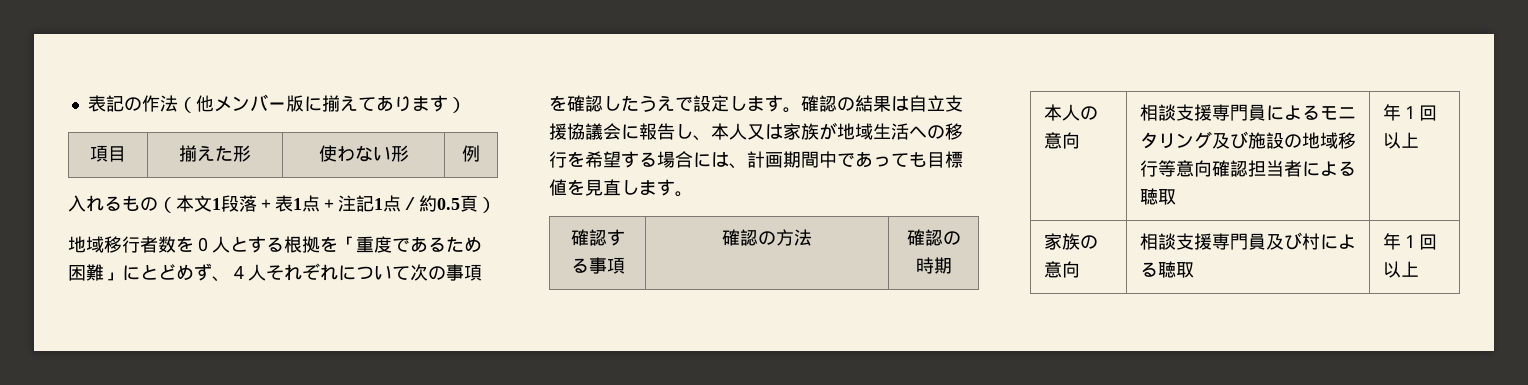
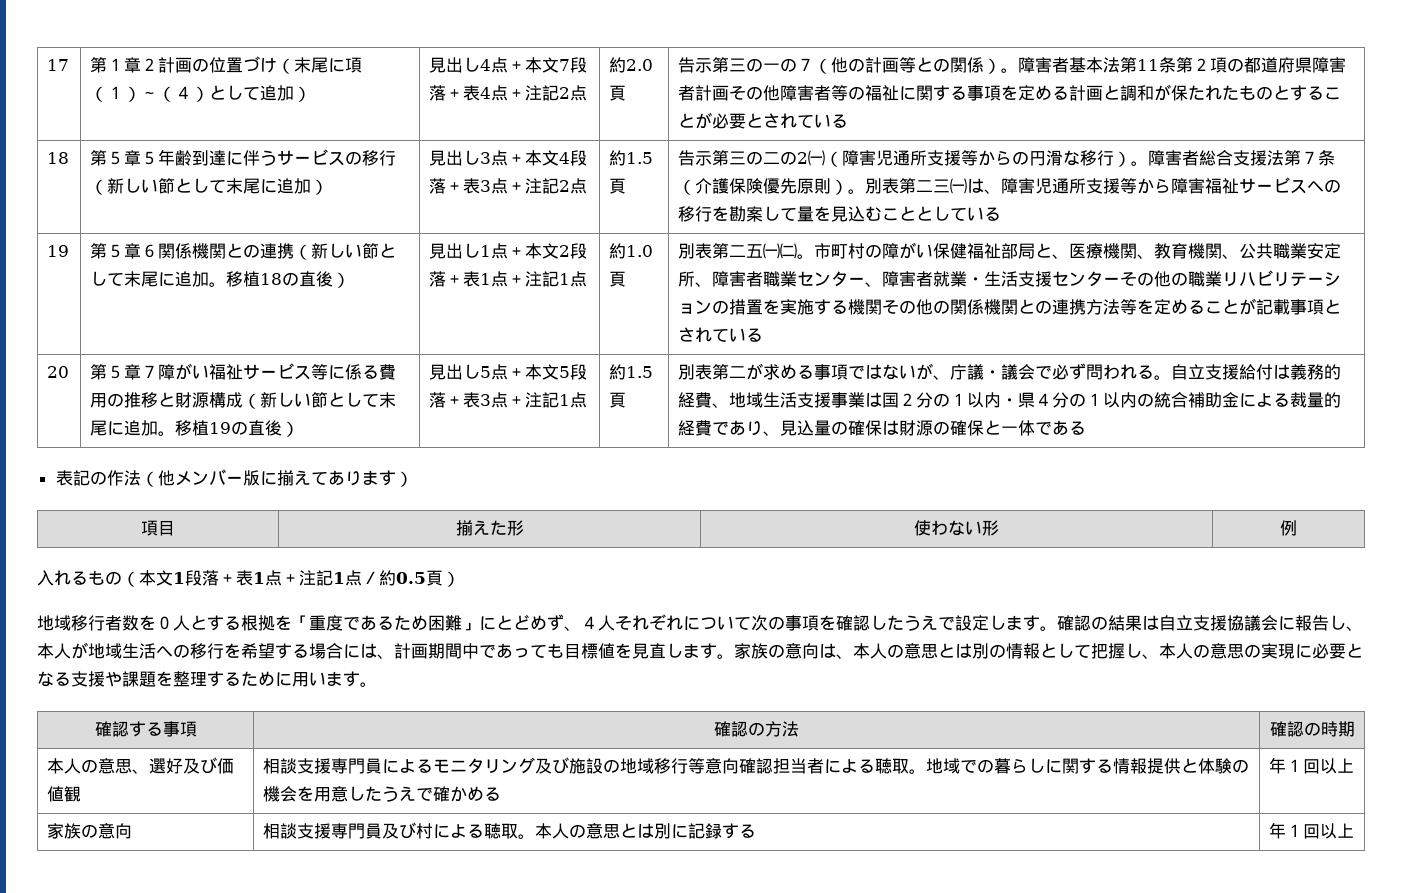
+ 17 | 第１章２計画の位置づけ（末尾に項（１）～（４）として追加） | 見出し4点＋本文7段落＋表4点＋注記2点 | 約2.0頁 | 告示第三の一の７（他の計画等との関係）。障害者基本法第11条第２項の都道府県障害者計画その他障害者等の福祉に関する事項を定める計画と調和が保たれたものとすることが必要とされている
+ 18 | 第５章５年齢到達に伴うサービスの移行（新しい節として末尾に追加） | 見出し3点＋本文4段落＋表3点＋注記2点 | 約1.5頁 | 告示第三の二の2㈠（障害児通所支援等からの円滑な移行）。障害者総合支援法第７条（介護保険優先原則）。別表第二三㈠は、障害児通所支援等から障害福祉サービスへの移行を勘案して量を見込むこととしている
+ 19 | 第５章６関係機関との連携（新しい節として末尾に追加。移植18の直後） | 見出し1点＋本文2段落＋表1点＋注記1点 | 約1.0頁 | 別表第二五㈠㈡。市町村の障がい保健福祉部局と、医療機関、教育機関、公共職業安定所、障害者職業センター、障害者就業・生活支援センターその他の職業リハビリテーションの措置を実施する機関その他の関係機関との連携方法等を定めることが記載事項とされている
+ 20 | 第５章７障がい福祉サービス等に係る費用の推移と財源構成（新しい節として末尾に追加。移植19の直後） | 見出し5点＋本文5段落＋表3点＋注記1点 | 約1.5頁 | 別表第二が求める事項ではないが、庁議・議会で必ず問われる。自立支援給付は義務的経費、地域生活支援事業は国２分の１以内・県４分の１以内の統合補助金による裁量的経費であり、見込量の確保は財源の確保と一体である
- 確認の結果は自立支援協議会に報告し、本人又は家族が地域生活への移行を希望する場合には、計画期間中であっても目標値を見直します。
+ 確認の結果は自立支援協議会に報告し、本人が地域生活への移行を希望する場合には、計画期間中であっても目標値を見直します。家族の意向は、本人の意思とは別の情報として把握し、本人の意思の実現に必要となる支援や課題を整理するために用います。
- 本人の意向
+ 本人の意思、選好及び価値観
- 相談支援専門員によるモニタリング及び施設の地域移行等意向確認担当者による聴取
+ 相談支援専門員によるモニタリング及び施設の地域移行等意向確認担当者による聴取。地域での暮らしに関する情報提供と体験の機会を用意したうえで確かめる
- 家族の意向 | 相談支援専門員及び村による聴取 | 年１回以上
+ 家族の意向 | 相談支援専門員及び村による聴取。本人の意思とは別に記録する | 年１回以上

